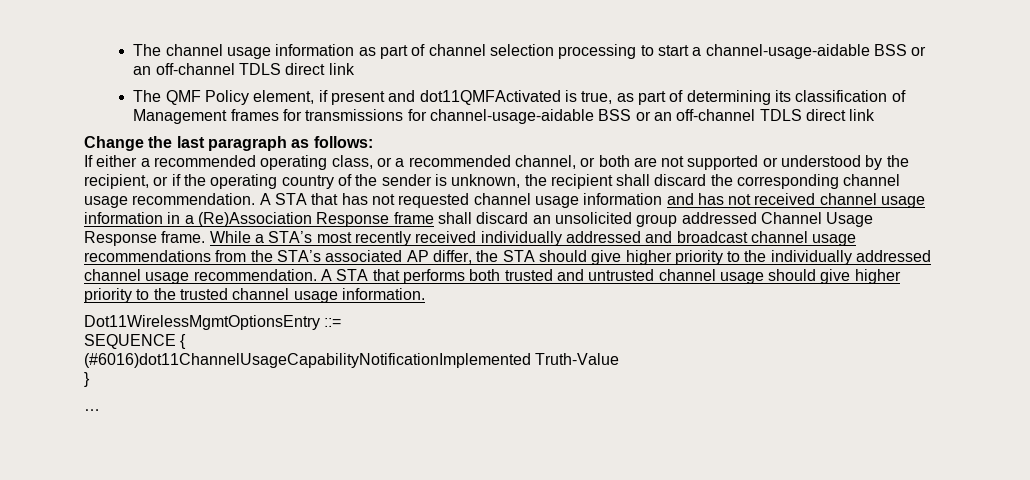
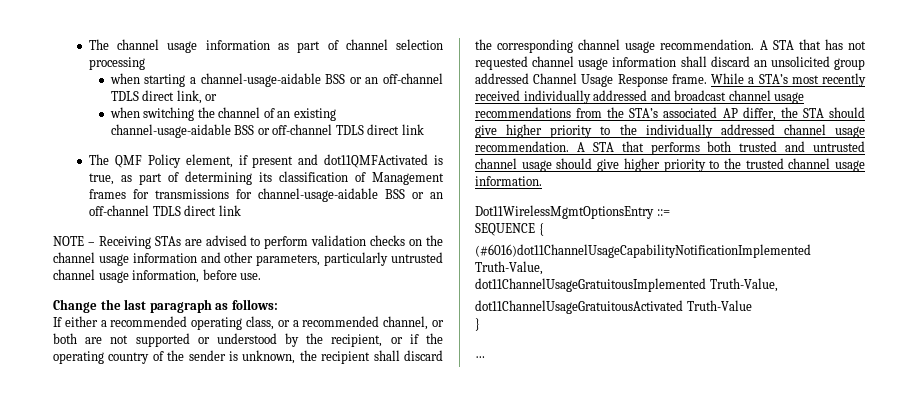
- The channel usage information as part of channel selection processing to start a channel-usage-aidable BSS or an off-channel TDLS direct link
+ The channel usage information as part of channel selection processing
+ when starting a channel-usage-aidable BSS or an off-channel TDLS direct link, or
+ when switching the channel of an existing channel-usage-aidable BSS or off-channel TDLS direct link
+ NOTE – Receiving STAs are advised to perform validation checks on the channel usage information and other parameters, particularly untrusted channel usage information, before use.
- A STA that has not requested channel usage information and has not received channel usage information in a (Re)Association Response frame shall discard an unsolicited group addressed Channel Usage Response frame.
+ A STA that has not requested channel usage information shall discard an unsolicited group addressed Channel Usage Response frame.
- (#6016)dot11ChannelUsageCapabilityNotificationImplemented Truth-Value
+ (#6016)dot11ChannelUsageCapabilityNotificationImplemented Truth-Value,
+ dot11ChannelUsageGratuitousImplemented Truth-Value,
+ dot11ChannelUsageGratuitousActivated Truth-Value

